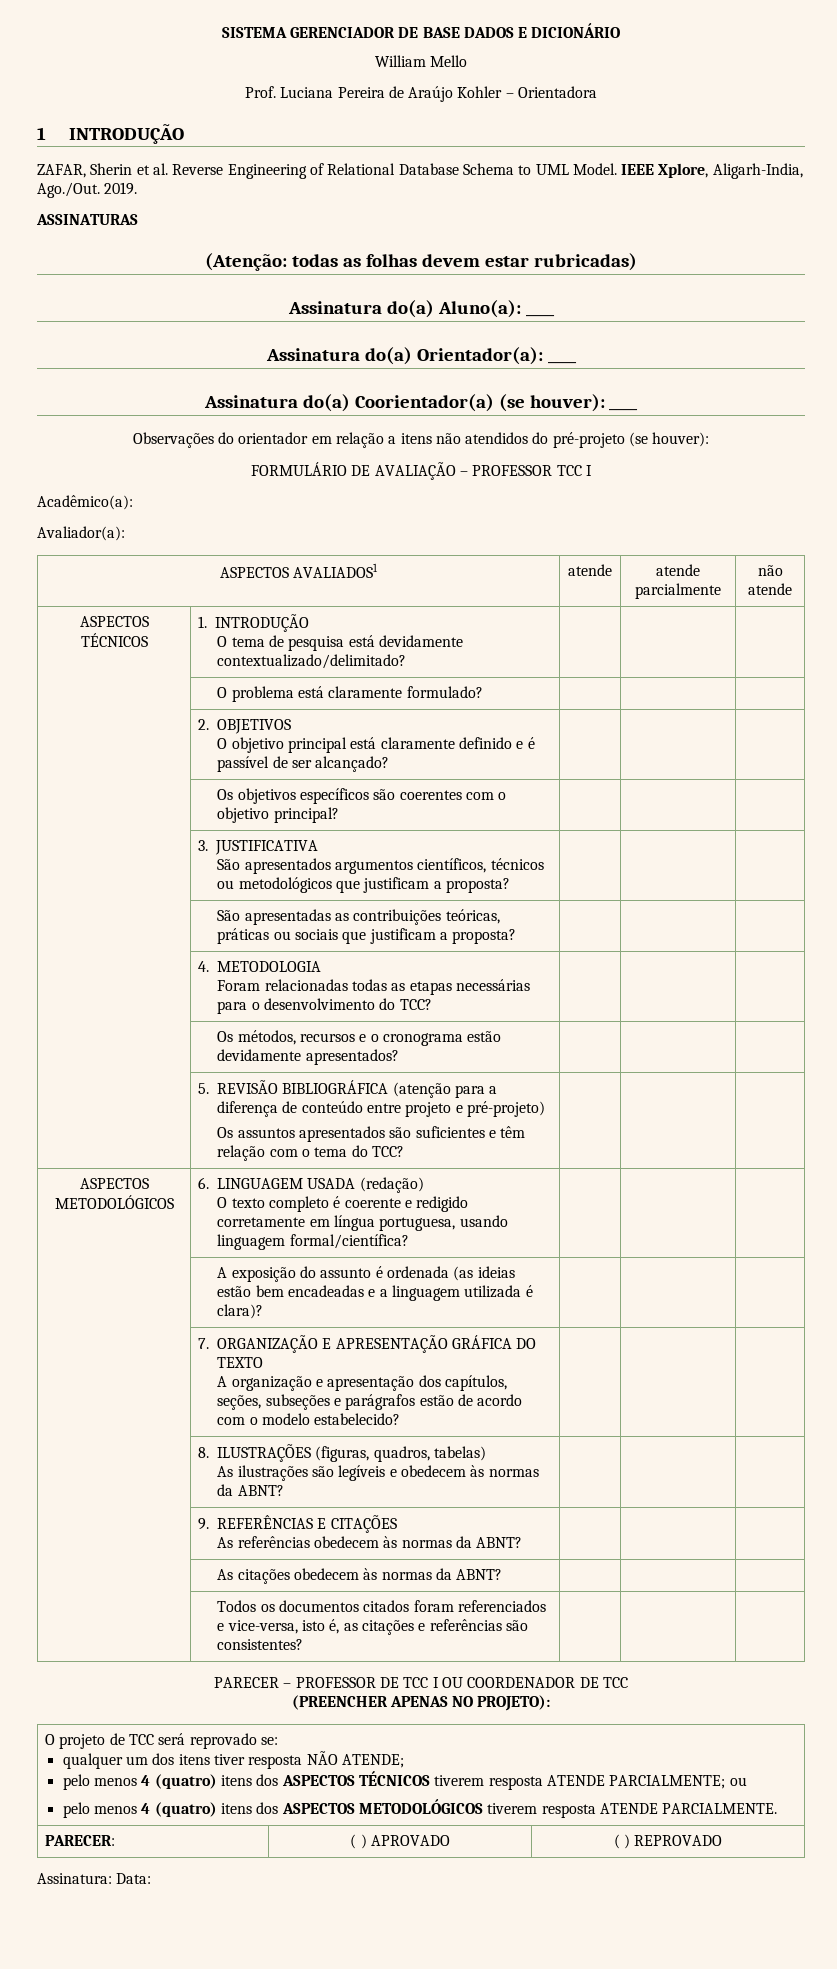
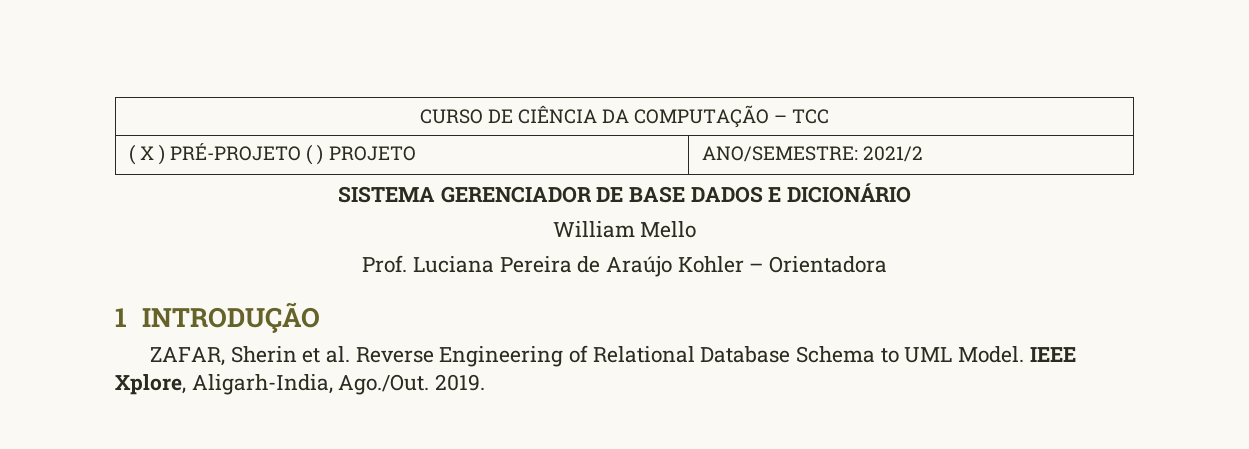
+ CURSO DE CIÊNCIA DA COMPUTAÇÃO – TCC
+ ( X ) PRÉ-PROJETO ( ) PROJETO | ANO/SEMESTRE: 2021/2
- ASSINATURAS
- (Atenção: todas as folhas devem estar rubricadas)
- Assinatura do(a) Aluno(a): ____
- Assinatura do(a) Orientador(a): ____
- Assinatura do(a) Coorientador(a) (se houver): ____
- Observações do orientador em relação a itens não atendidos do pré-projeto (se houver):
- FORMULÁRIO DE AVALIAÇÃO – PROFESSOR TCC I
- Acadêmico(a):
- Avaliador(a):
- ASPECTOS AVALIADOS1 | atende | atende parcialmente | não atende
- ASPECTOS TÉCNICOS | 1. INTRODUÇÃO
- O tema de pesquisa está devidamente contextualizado/delimitado? | | |
- | O problema está claramente formulado? | | |
- | 2. OBJETIVOS
- O objetivo principal está claramente definido e é passível de ser alcançado? | | |
- | Os objetivos específicos são coerentes com o objetivo principal? | | |
- | 3. JUSTIFICATIVA
- São apresentados argumentos científicos, técnicos ou metodológicos que justificam a proposta? | | |
- | São apresentadas as contribuições teóricas, práticas ou sociais que justificam a proposta? | | |
- | 4. METODOLOGIA
- Foram relacionadas todas as etapas necessárias para o desenvolvimento do TCC? | | |
- | Os métodos, recursos e o cronograma estão devidamente apresentados? | | |
- | 5. REVISÃO BIBLIOGRÁFICA (atenção para a diferença de conteúdo entre projeto e pré-projeto)
- Os assuntos apresentados são suficientes e têm relação com o tema do TCC? | | |
- ASPECTOS METODOLÓGICOS | 6. LINGUAGEM USADA (redação)
- O texto completo é coerente e redigido corretamente em língua portuguesa, usando linguagem formal/científica? | | |
- | A exposição do assunto é ordenada (as ideias estão bem encadeadas e a linguagem utilizada é clara)? | | |
- | 7. ORGANIZAÇÃO E APRESENTAÇÃO GRÁFICA DO TEXTO
- A organização e apresentação dos capítulos, seções, subseções e parágrafos estão de acordo com o modelo estabelecido? | | |
- | 8. ILUSTRAÇÕES (figuras, quadros, tabelas)
- As ilustrações são legíveis e obedecem às normas da ABNT? | | |
- | 9. REFERÊNCIAS E CITAÇÕES
- As referências obedecem às normas da ABNT? | | |
- | As citações obedecem às normas da ABNT? | | |
- | Todos os documentos citados foram referenciados e vice-versa, isto é, as citações e referências são consistentes? | | |
- PARECER – PROFESSOR DE TCC I OU COORDENADOR DE TCC
- (PREENCHER APENAS NO PROJETO):
- O projeto de TCC será reprovado se:
- qualquer um dos itens tiver resposta NÃO ATENDE;
- pelo menos 4 (quatro) itens dos ASPECTOS TÉCNICOS tiverem resposta ATENDE PARCIALMENTE; ou
- pelo menos 4 (quatro) itens dos ASPECTOS METODOLÓGICOS tiverem resposta ATENDE PARCIALMENTE.
- PARECER: | ( ) APROVADO | ( ) REPROVADO
- Assinatura: Data:

